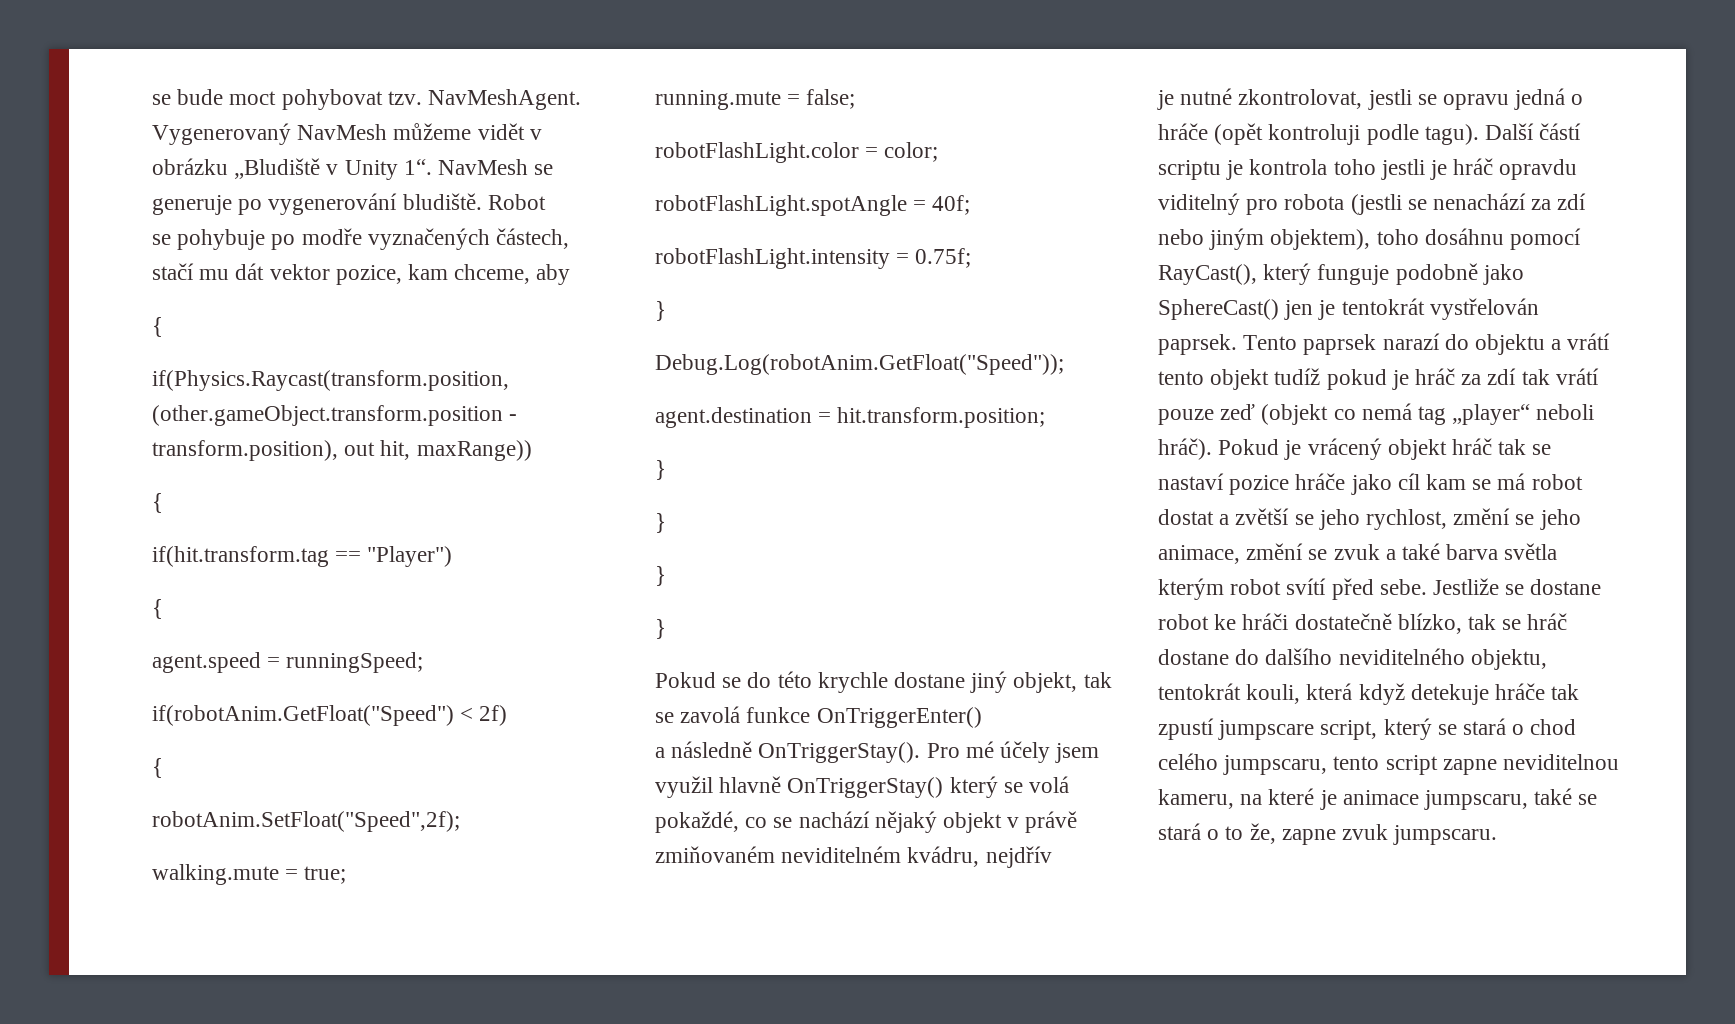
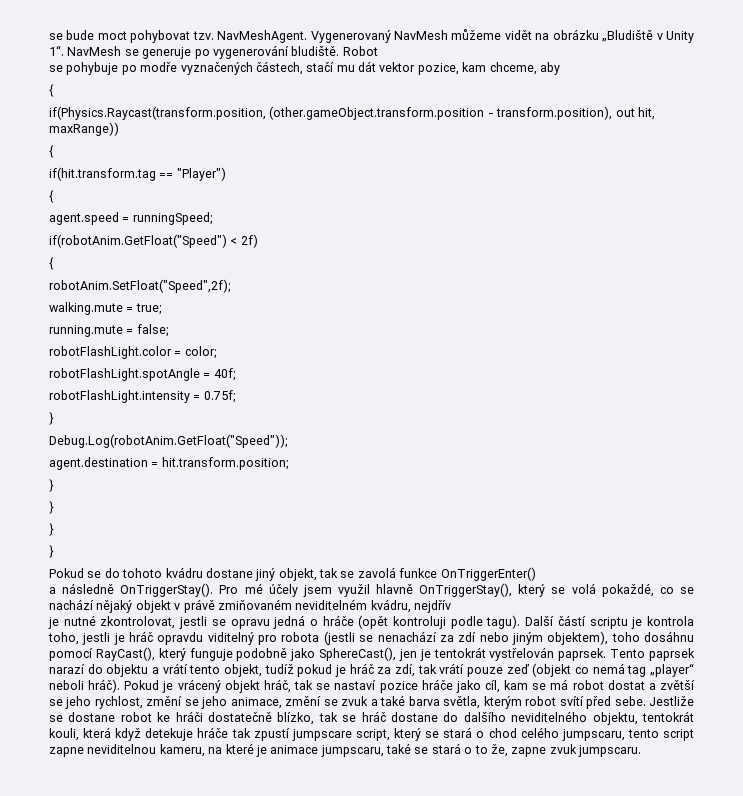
- Vygenerovaný NavMesh můžeme vidět v obrázku „Bludiště v Unity 1“.
+ Vygenerovaný NavMesh můžeme vidět na obrázku „Bludiště v Unity 1“.
- Pokud se do této krychle dostane jiný objekt, tak se zavolá funkce OnTriggerEnter()
+ Pokud se do tohoto kvádru dostane jiný objekt, tak se zavolá funkce OnTriggerEnter()
- Pro mé účely jsem využil hlavně OnTriggerStay() který se volá pokaždé, co se nachází nějaký objekt v právě zmiňovaném neviditelném kvádru, nejdřív
+ Pro mé účely jsem využil hlavně OnTriggerStay(), který se volá pokaždé, co se nachází nějaký objekt v právě zmiňovaném neviditelném kvádru, nejdřív
- Další částí scriptu je kontrola toho jestli je hráč opravdu viditelný pro robota (jestli se nenachází za zdí nebo jiným objektem), toho dosáhnu pomocí RayCast(), který funguje podobně jako SphereCast() jen je tentokrát vystřelován paprsek.
+ Další částí scriptu je kontrola toho, jestli je hráč opravdu viditelný pro robota (jestli se nenachází za zdí nebo jiným objektem), toho dosáhnu pomocí RayCast(), který funguje podobně jako SphereCast(), jen je tentokrát vystřelován paprsek.
- Tento paprsek narazí do objektu a vrátí tento objekt tudíž pokud je hráč za zdí tak vrátí pouze zeď (objekt co nemá tag „player“ neboli hráč).
+ Tento paprsek narazí do objektu a vrátí tento objekt, tudíž pokud je hráč za zdí, tak vrátí pouze zeď (objekt co nemá tag „player“ neboli hráč).
- Pokud je vrácený objekt hráč tak se nastaví pozice hráče jako cíl kam se má robot dostat a zvětší se jeho rychlost, změní se jeho animace, změní se zvuk a také barva světla kterým robot svítí před sebe.
+ Pokud je vrácený objekt hráč, tak se nastaví pozice hráče jako cíl, kam se má robot dostat a zvětší se jeho rychlost, změní se jeho animace, změní se zvuk a také barva světla, kterým robot svítí před sebe.

